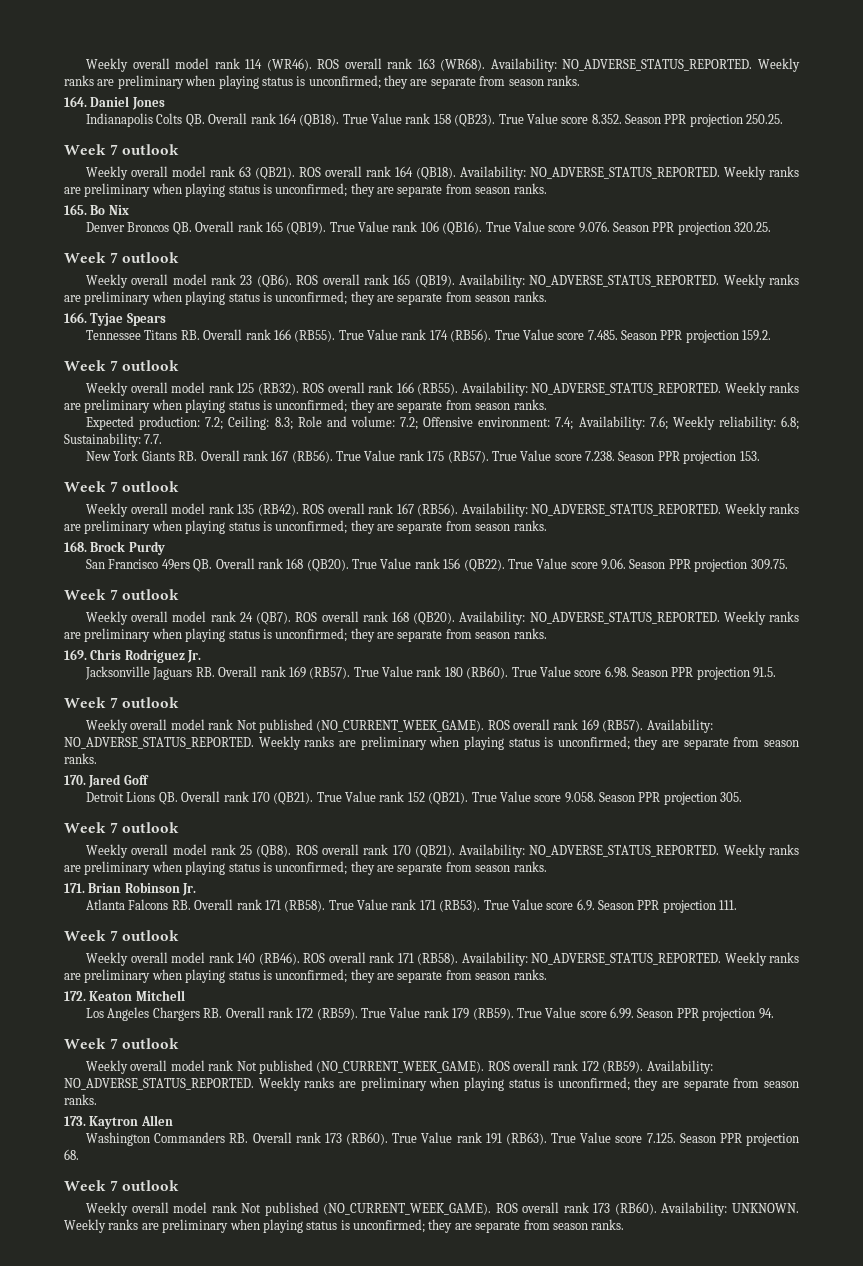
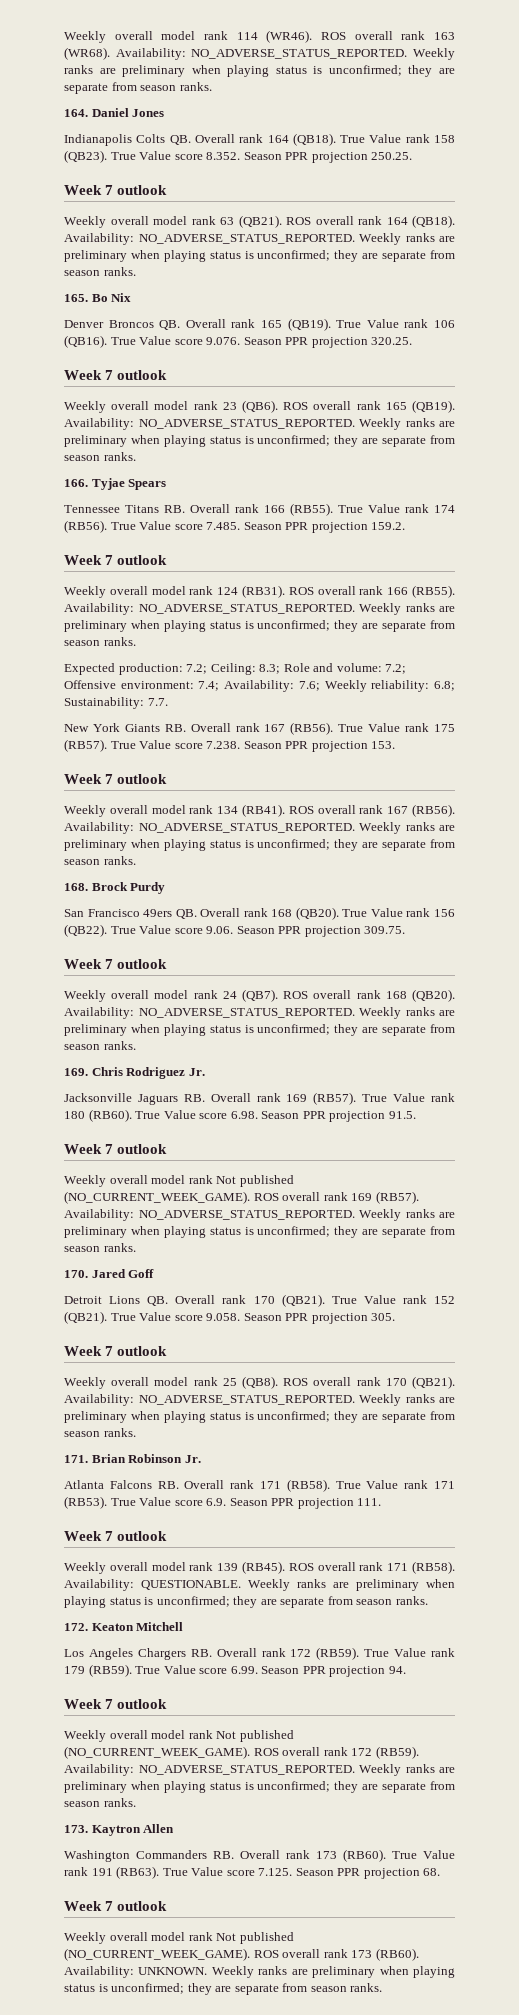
- Weekly overall model rank 125 (RB32).
+ Weekly overall model rank 124 (RB31).
- Weekly overall model rank 135 (RB42).
+ Weekly overall model rank 134 (RB41).
- Weekly overall model rank 140 (RB46).
+ Weekly overall model rank 139 (RB45).
- ROS overall rank 171 (RB58). Availability: NO_ADVERSE_STATUS_REPORTED.
+ ROS overall rank 171 (RB58). Availability: QUESTIONABLE.

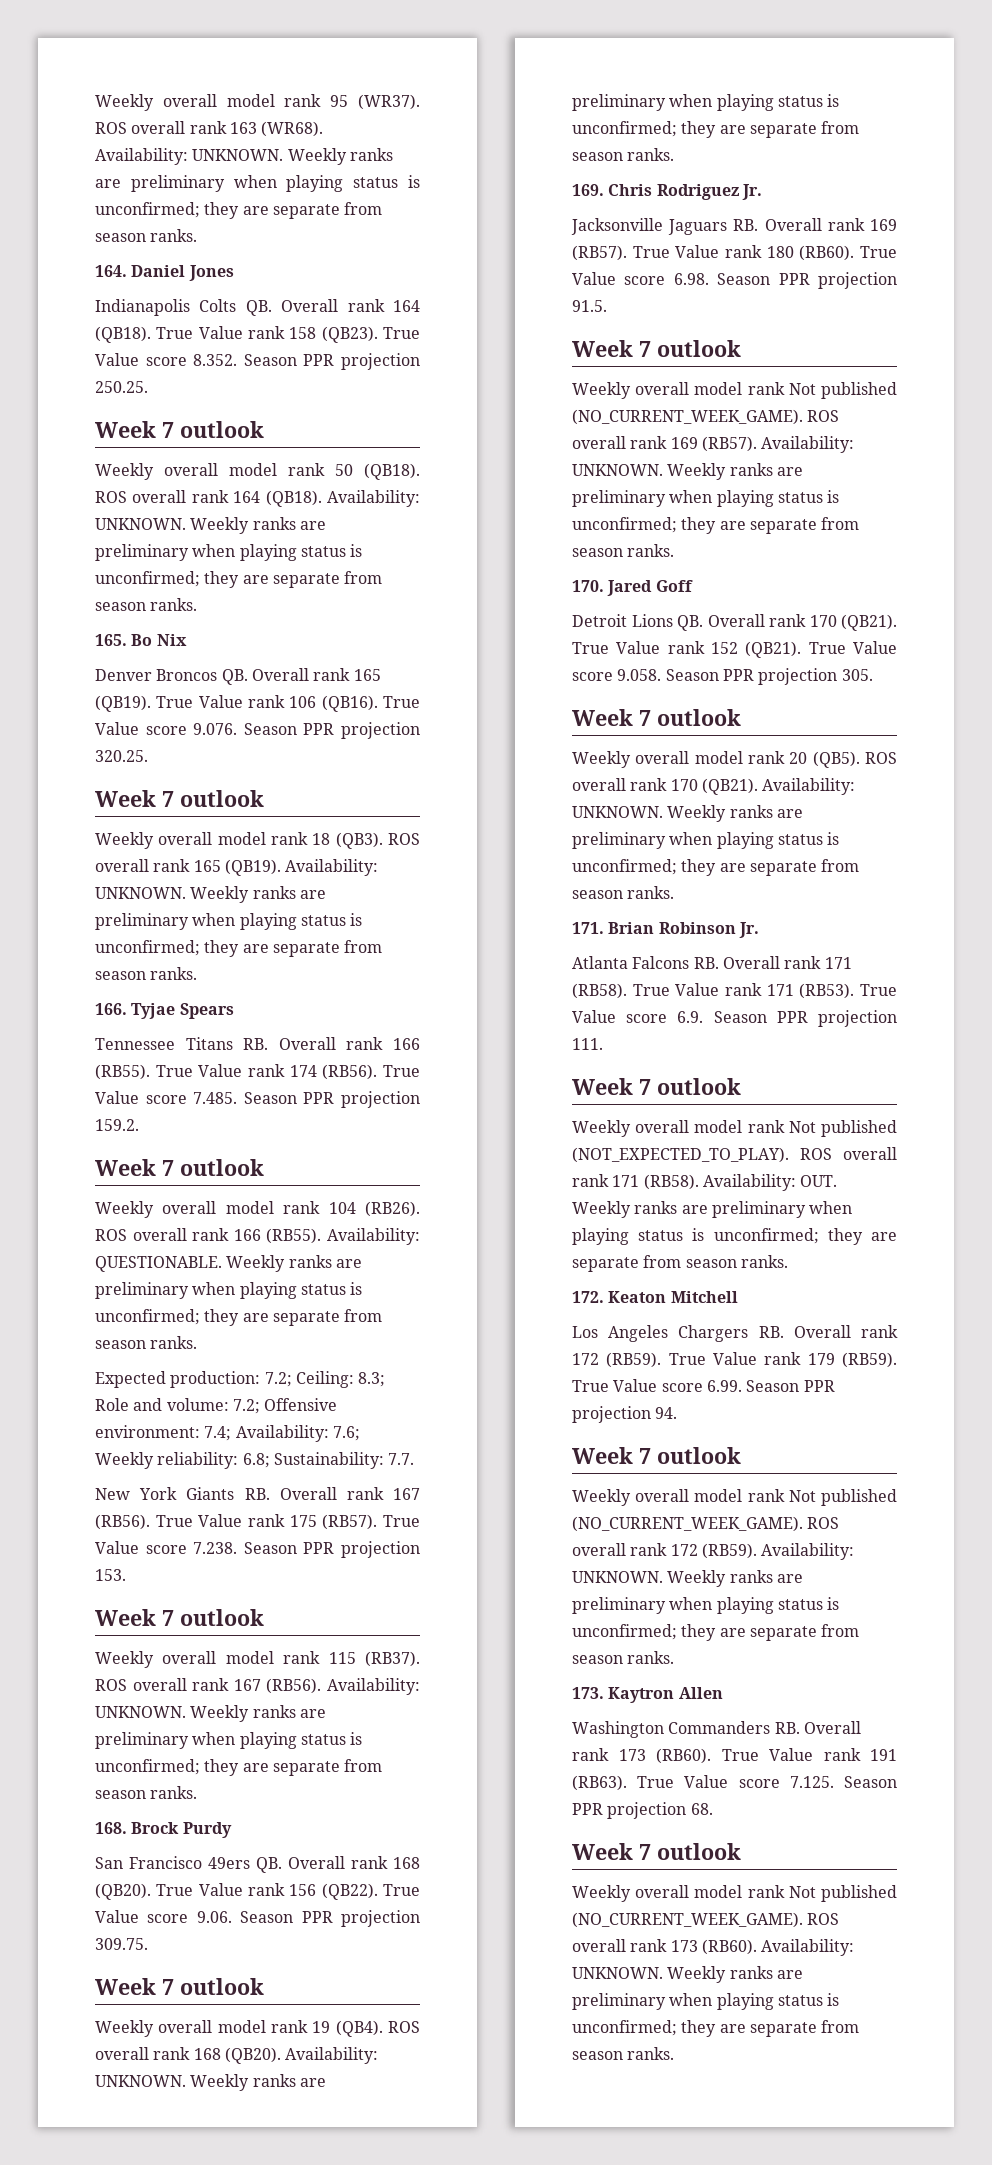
- Weekly overall model rank 114 (WR46).
+ Weekly overall model rank 95 (WR37).
- ROS overall rank 163 (WR68). Availability: NO_ADVERSE_STATUS_REPORTED.
+ ROS overall rank 163 (WR68). Availability: UNKNOWN.
- Weekly overall model rank 63 (QB21).
+ Weekly overall model rank 50 (QB18).
- ROS overall rank 164 (QB18). Availability: NO_ADVERSE_STATUS_REPORTED.
+ ROS overall rank 164 (QB18). Availability: UNKNOWN.
- Weekly overall model rank 23 (QB6).
+ Weekly overall model rank 18 (QB3).
- ROS overall rank 165 (QB19). Availability: NO_ADVERSE_STATUS_REPORTED.
+ ROS overall rank 165 (QB19). Availability: UNKNOWN.
- Weekly overall model rank 124 (RB31).
+ Weekly overall model rank 104 (RB26).
- ROS overall rank 166 (RB55). Availability: NO_ADVERSE_STATUS_REPORTED.
+ ROS overall rank 166 (RB55). Availability: QUESTIONABLE.
- Weekly overall model rank 134 (RB41).
+ Weekly overall model rank 115 (RB37).
- ROS overall rank 167 (RB56). Availability: NO_ADVERSE_STATUS_REPORTED.
+ ROS overall rank 167 (RB56). Availability: UNKNOWN.
- Weekly overall model rank 24 (QB7).
+ Weekly overall model rank 19 (QB4).
- ROS overall rank 168 (QB20). Availability: NO_ADVERSE_STATUS_REPORTED.
+ ROS overall rank 168 (QB20). Availability: UNKNOWN.
- ROS overall rank 169 (RB57). Availability: NO_ADVERSE_STATUS_REPORTED.
+ ROS overall rank 169 (RB57). Availability: UNKNOWN.
- Weekly overall model rank 25 (QB8).
+ Weekly overall model rank 20 (QB5).
- ROS overall rank 170 (QB21). Availability: NO_ADVERSE_STATUS_REPORTED.
+ ROS overall rank 170 (QB21). Availability: UNKNOWN.
- Weekly overall model rank 139 (RB45).
+ Weekly overall model rank Not published (NOT_EXPECTED_TO_PLAY).
- Availability: QUESTIONABLE. Weekly ranks are preliminary when playing status is unconfirmed; they are separate from season ranks.
+ Availability: OUT. Weekly ranks are preliminary when playing status is unconfirmed; they are separate from season ranks.
- ROS overall rank 172 (RB59). Availability: NO_ADVERSE_STATUS_REPORTED.
+ ROS overall rank 172 (RB59). Availability: UNKNOWN.

